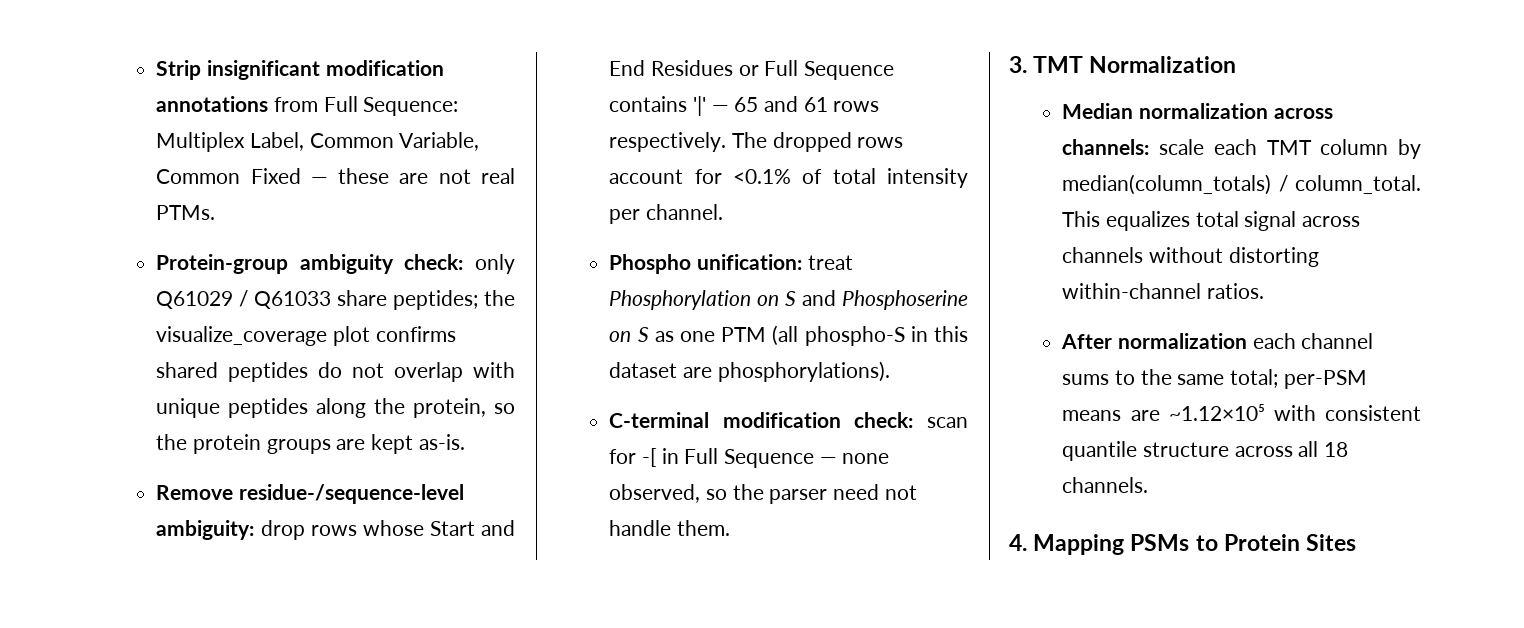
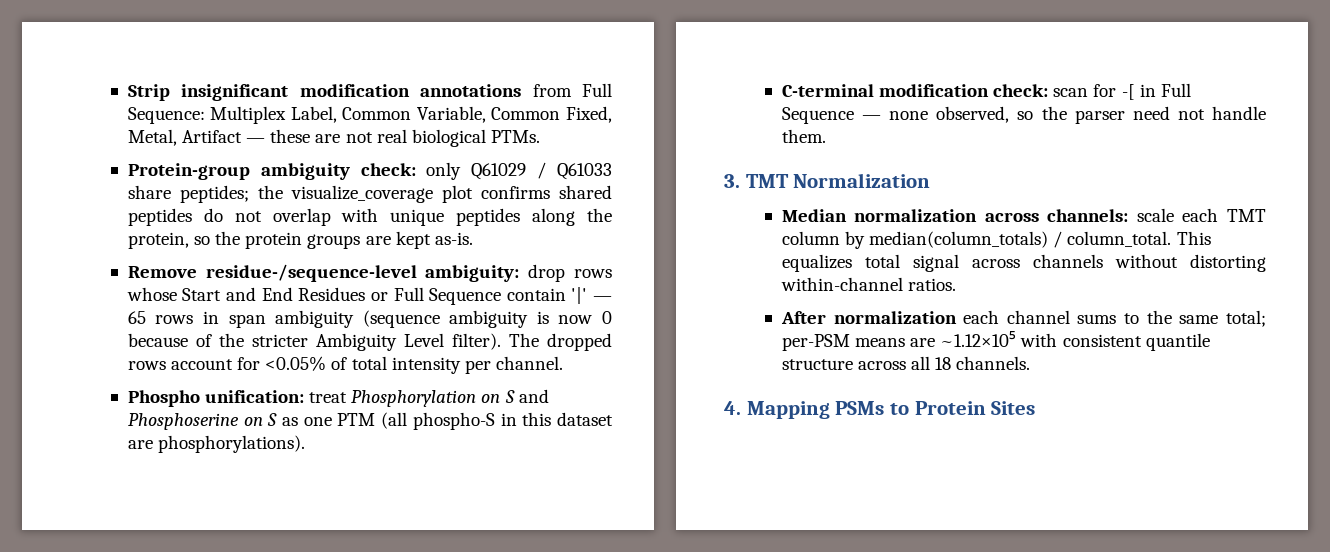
- Strip insignificant modification annotations from Full Sequence: Multiplex Label, Common Variable, Common Fixed — these are not real PTMs.
+ Strip insignificant modification annotations from Full Sequence: Multiplex Label, Common Variable, Common Fixed, Metal, Artifact — these are not real biological PTMs.
- Remove residue-/sequence-level ambiguity: drop rows whose Start and End Residues or Full Sequence contains '|' — 65 and 61 rows respectively.
+ Remove residue-/sequence-level ambiguity: drop rows whose Start and End Residues or Full Sequence contain '|' — 65 rows in span ambiguity (sequence ambiguity is now 0 because of the stricter Ambiguity Level filter).
- The dropped rows account for <0.1% of total intensity per channel.
+ The dropped rows account for <0.05% of total intensity per channel.

